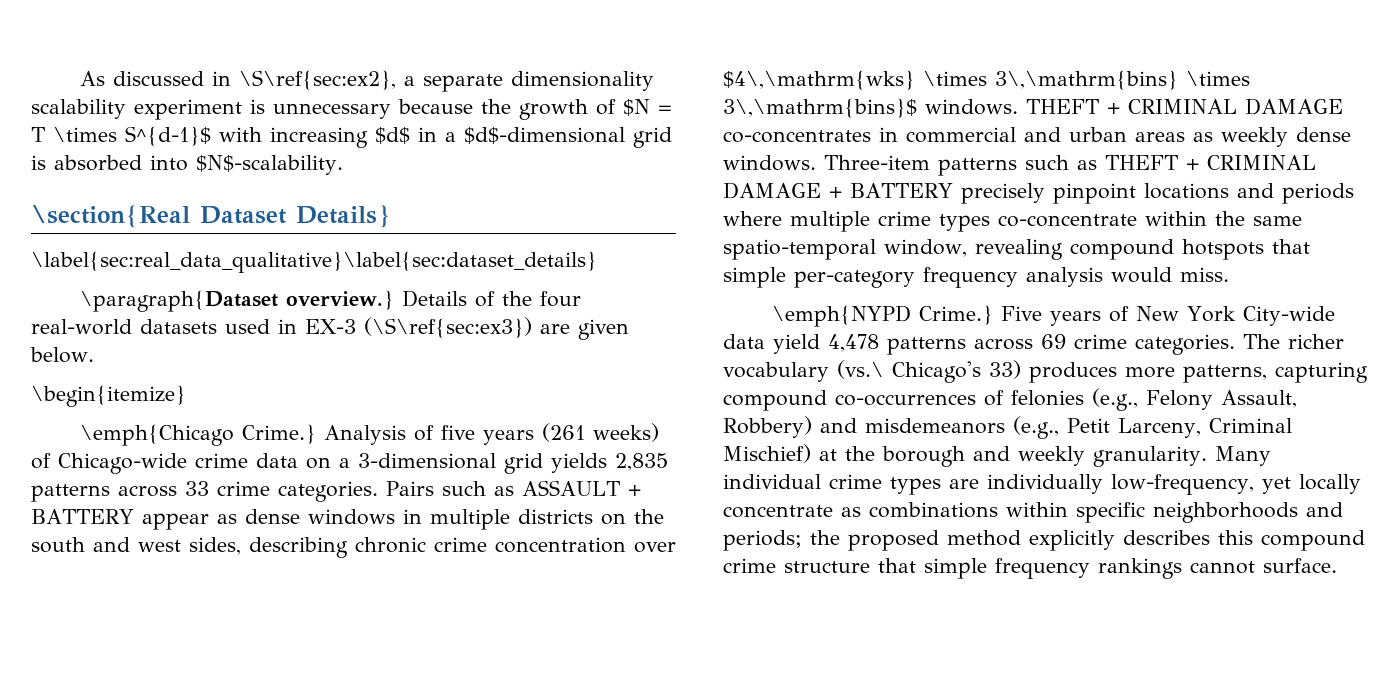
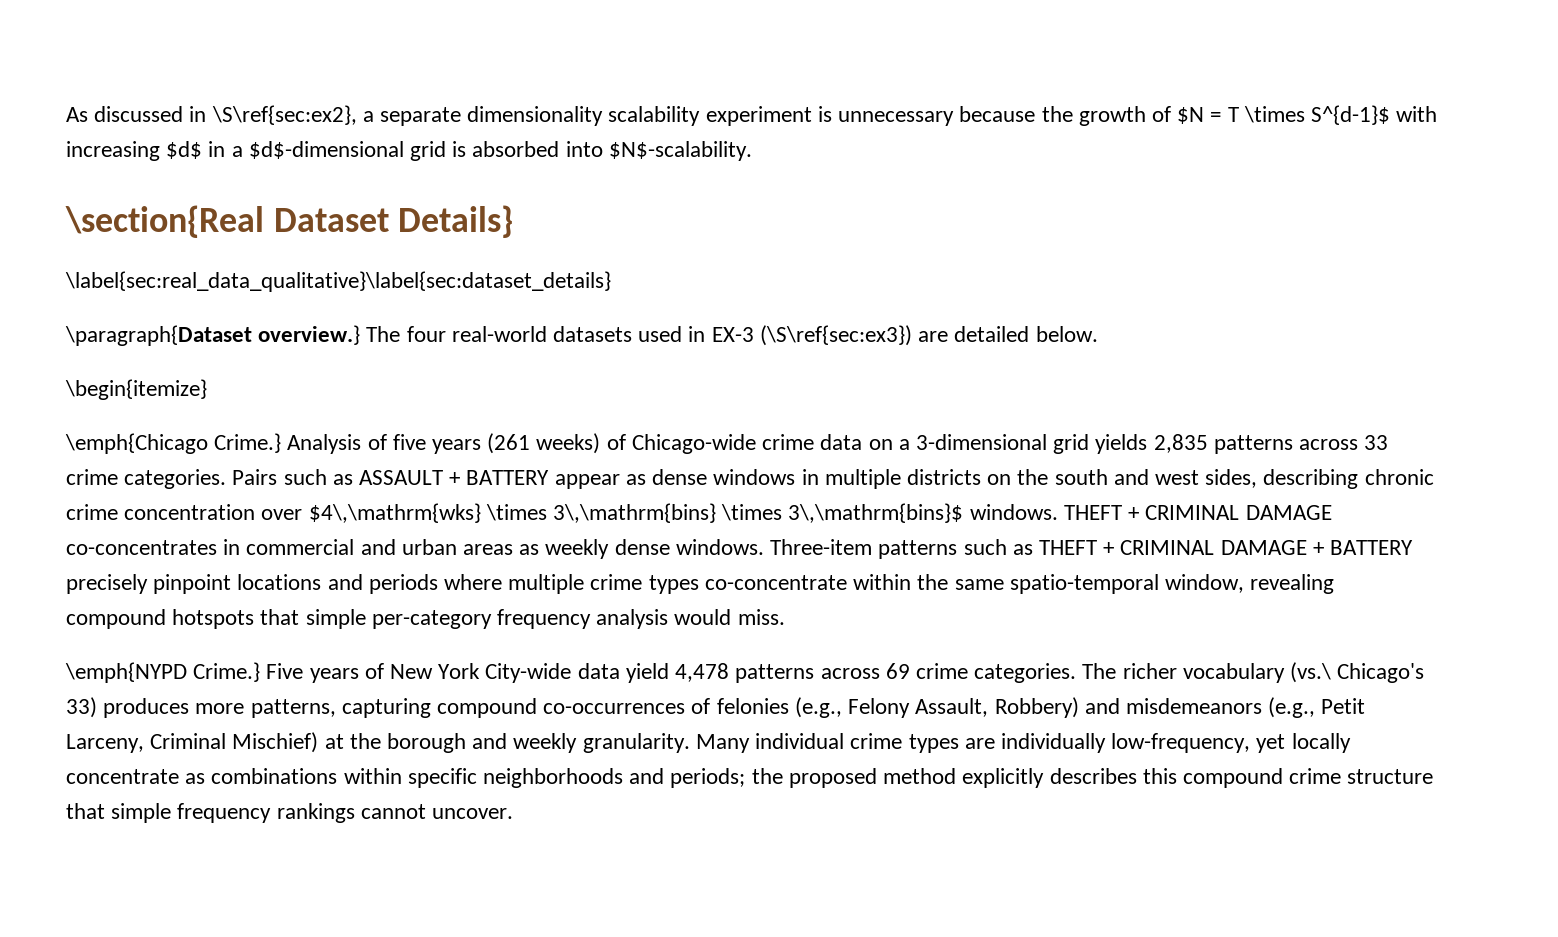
- \paragraph{Dataset overview.} Details of the four real-world datasets used in EX-3 (\S\ref{sec:ex3}) are given below.
+ \paragraph{Dataset overview.} The four real-world datasets used in EX-3 (\S\ref{sec:ex3}) are detailed below.
- Many individual crime types are individually low-frequency, yet locally concentrate as combinations within specific neighborhoods and periods; the proposed method explicitly describes this compound crime structure that simple frequency rankings cannot surface.
+ Many individual crime types are individually low-frequency, yet locally concentrate as combinations within specific neighborhoods and periods; the proposed method explicitly describes this compound crime structure that simple frequency rankings cannot uncover.

